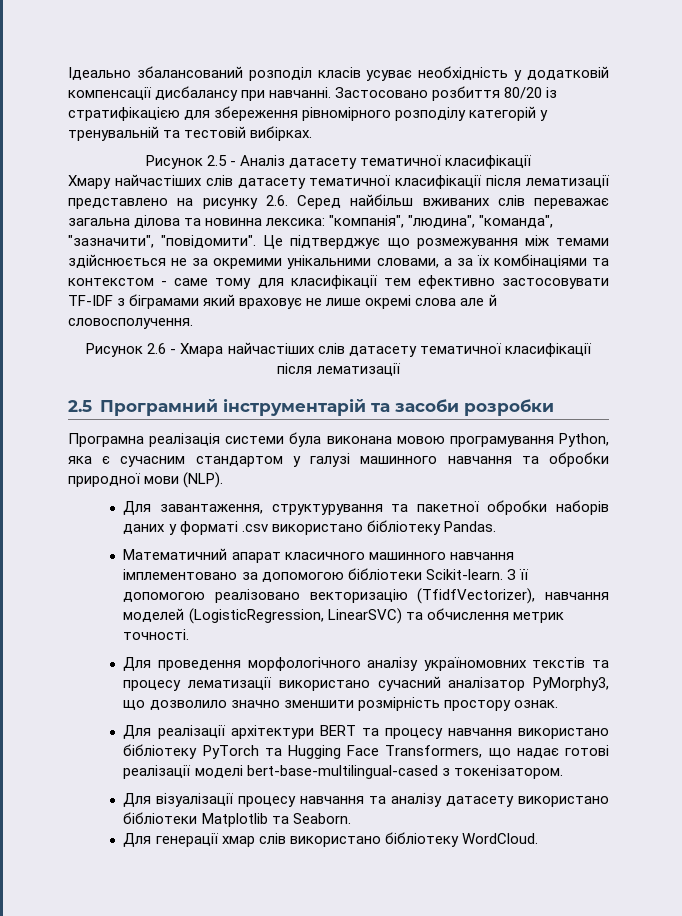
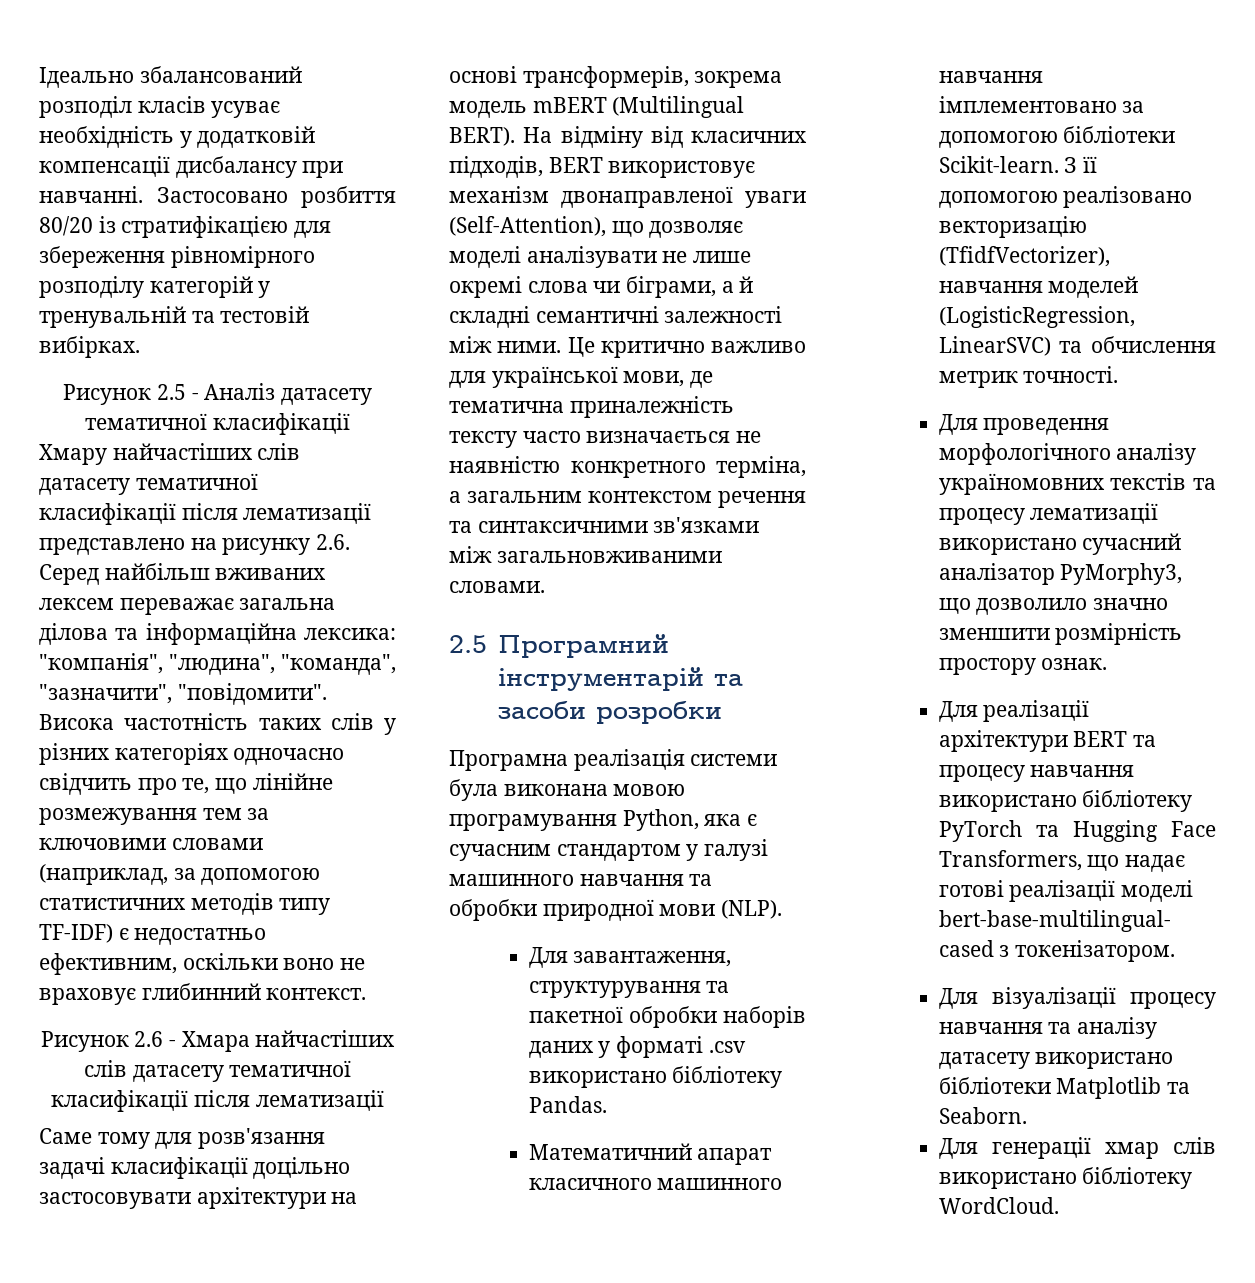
- Хмару найчастіших слів датасету тематичної класифікації після лематизації представлено на рисунку 2.6. Серед найбільш вживаних слів переважає загальна ділова та новинна лексика: "компанія", "людина", "команда", "зазначити", "повідомити".
+ Хмару найчастіших слів датасету тематичної класифікації після лематизації представлено на рисунку 2.6. Серед найбільш вживаних лексем переважає загальна ділова та інформаційна лексика: "компанія", "людина", "команда", "зазначити", "повідомити".
- Це підтверджує що розмежування між темами здійснюється не за окремими унікальними словами, а за їх комбінаціями та контекстом - саме тому для класифікації тем ефективно застосовувати TF-IDF з біграмами який враховує не лише окремі слова але й словосполучення.
+ Висока частотність таких слів у різних категоріях одночасно свідчить про те, що лінійне розмежування тем за ключовими словами (наприклад, за допомогою статистичних методів типу TF-IDF) є недостатньо ефективним, оскільки воно не враховує глибинний контекст.
+ Саме тому для розв'язання задачі класифікації доцільно застосовувати архітектури на основі трансформерів, зокрема модель mBERT (Multilingual BERT). На відміну від класичних підходів, BERT використовує механізм двонаправленої уваги (Self-Attention), що дозволяє моделі аналізувати не лише окремі слова чи біграми, а й складні семантичні залежності між ними. Це критично важливо для української мови, де тематична приналежність тексту часто визначається не наявністю конкретного терміна, а загальним контекстом речення та синтаксичними зв'язками між загальновживаними словами.

